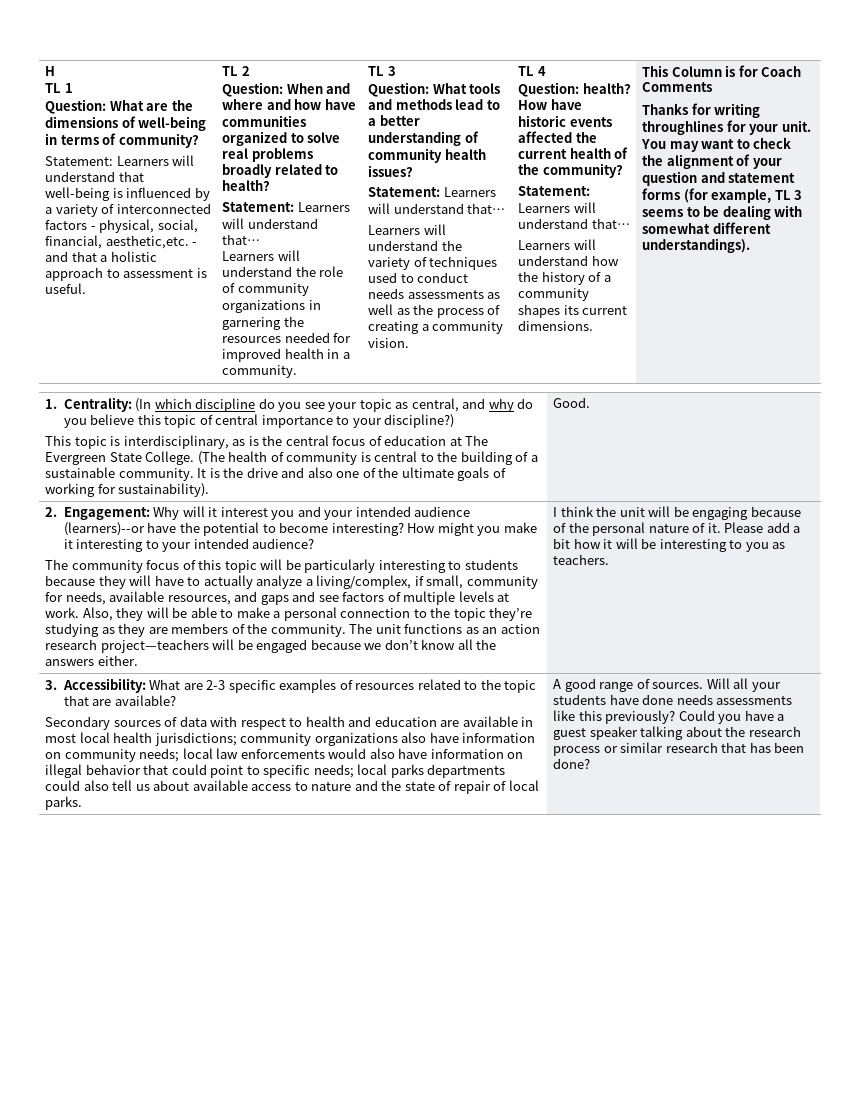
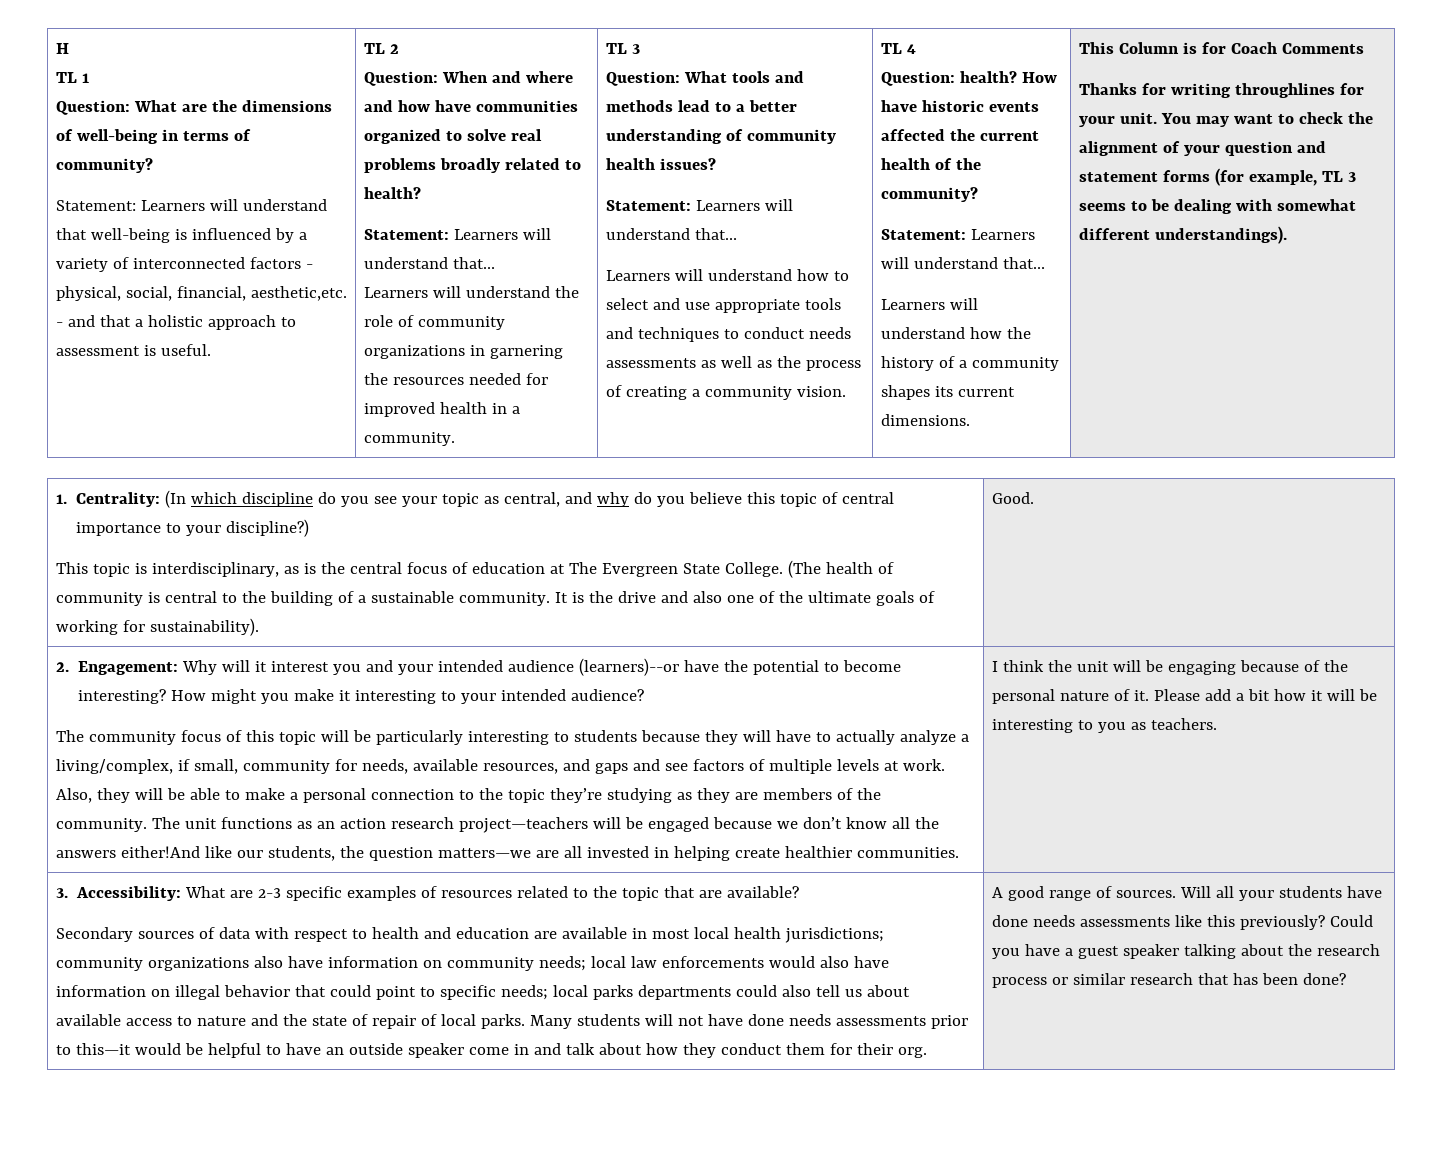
- Learners will understand the variety of techniques used to conduct needs assessments as well as the process of creating a community vision.
+ Learners will understand how to select and use appropriate tools and techniques to conduct needs assessments as well as the process of creating a community vision.
- The unit functions as an action research project—teachers will be engaged because we don’t know all the answers either.
+ The unit functions as an action research project—teachers will be engaged because we don’t know all the answers either!And like our students, the question matters—we are all invested in helping create healthier communities.
+ Many students will not have done needs assessments prior to this—it would be helpful to have an outside speaker come in and talk about how they conduct them for their org.

